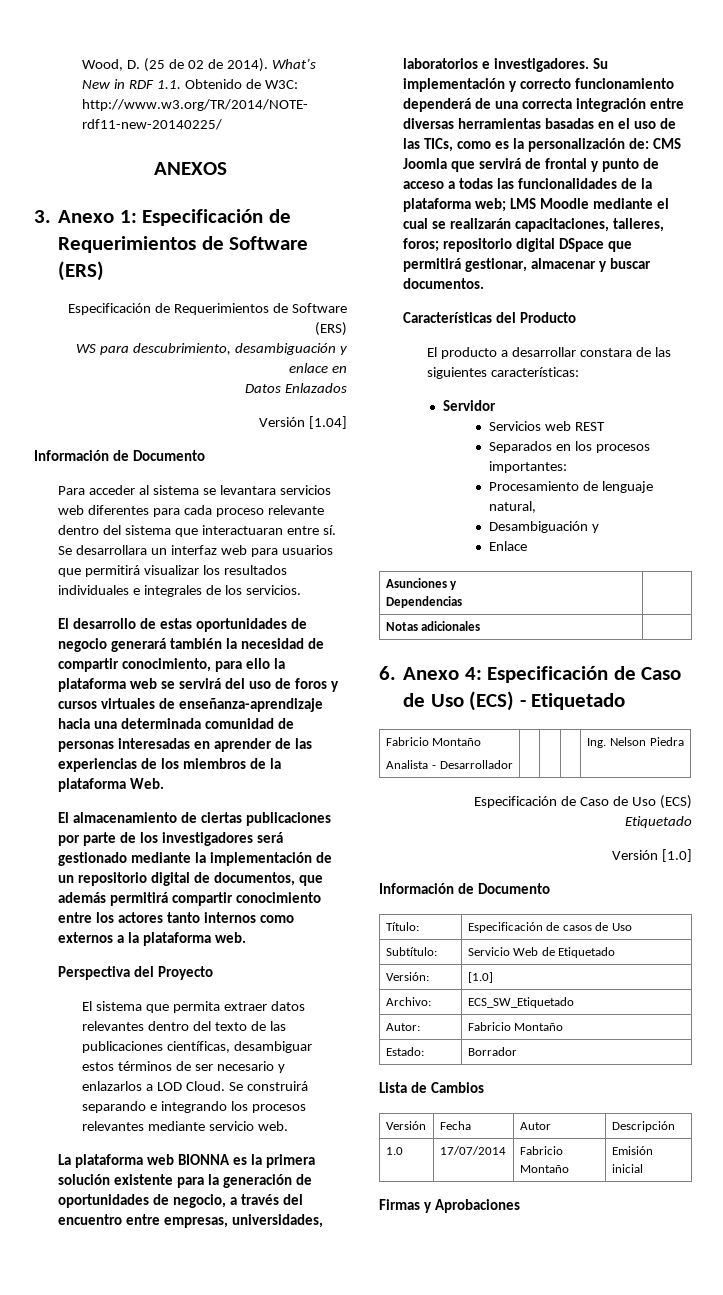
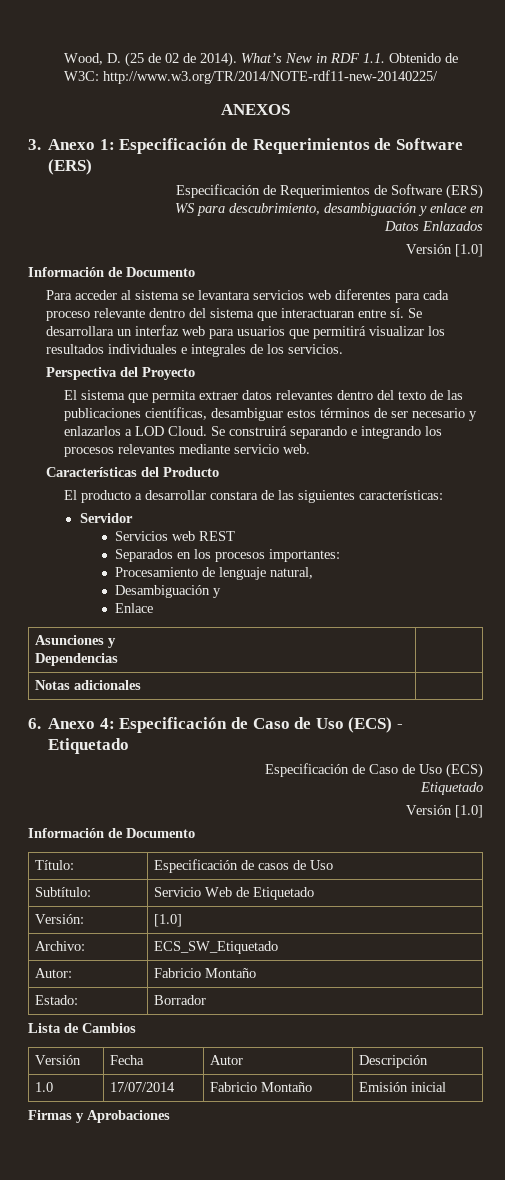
  Datos Enlazados
- Versión [1.04]
+ Versión [1.0]
- El desarrollo de estas oportunidades de negocio generará también la necesidad de compartir conocimiento, para ello la plataforma web se servirá del uso de foros y cursos virtuales de enseñanza-aprendizaje hacia una determinada comunidad de personas interesadas en aprender de las experiencias de los miembros de la plataforma Web.
- El almacenamiento de ciertas publicaciones por parte de los investigadores será gestionado mediante la implementación de un repositorio digital de documentos, que además permitirá compartir conocimiento entre los actores tanto internos como externos a la plataforma web.
- La plataforma web BIONNA es la primera solución existente para la generación de oportunidades de negocio, a través del encuentro entre empresas, universidades, laboratorios e investigadores. Su implementación y correcto funcionamiento dependerá de una correcta integración entre diversas herramientas basadas en el uso de las TICs, como es la personalización de: CMS Joomla que servirá de frontal y punto de acceso a todas las funcionalidades de la plataforma web; LMS Moodle mediante el cual se realizarán capacitaciones, talleres, foros; repositorio digital DSpace que permitirá gestionar, almacenar y buscar documentos.
  6. Anexo 4: Especificación de Caso de Uso (ECS) - Etiquetado
- Fabricio Montaño
- Analista - Desarrollador | | | | Ing. Nelson Piedra

